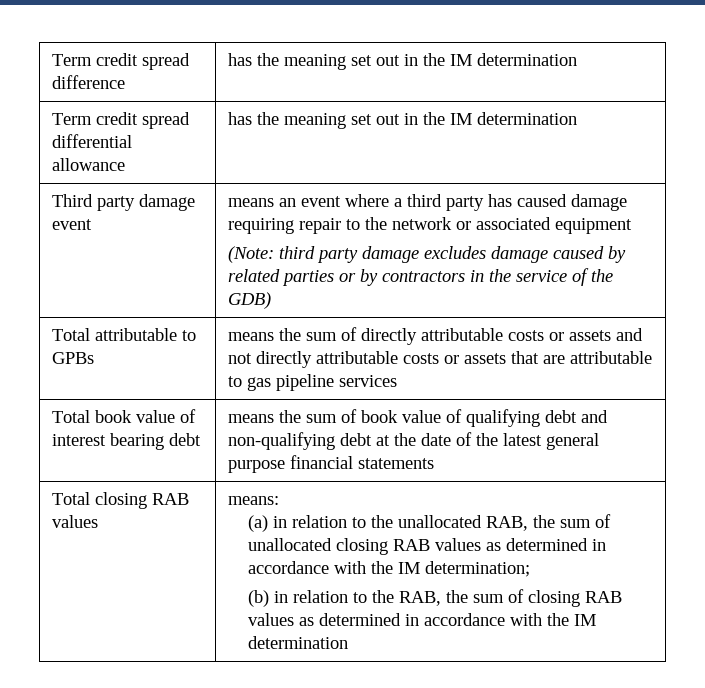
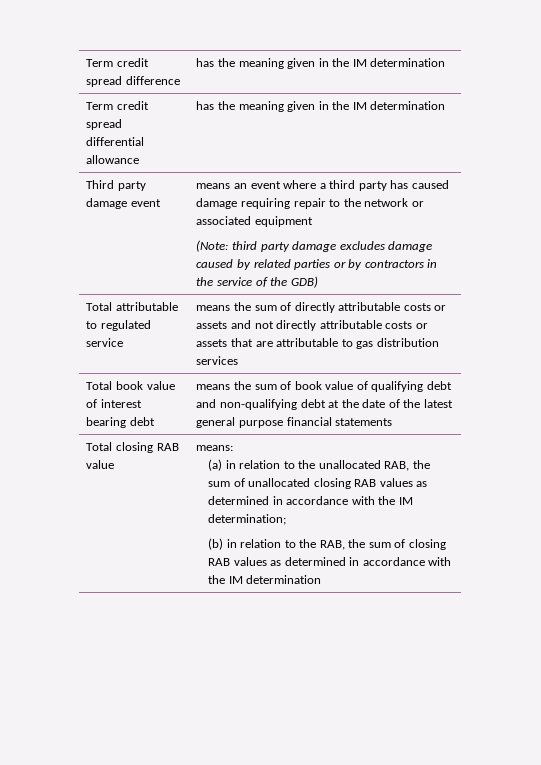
- Term credit spread difference | has the meaning set out in the IM determination
+ Term credit spread difference | has the meaning given in the IM determination
- Term credit spread differential allowance | has the meaning set out in the IM determination
+ Term credit spread differential allowance | has the meaning given in the IM determination
- Total attributable to GPBs | means the sum of directly attributable costs or assets and not directly attributable costs or assets that are attributable to gas pipeline services
+ Total attributable to regulated service | means the sum of directly attributable costs or assets and not directly attributable costs or assets that are attributable to gas distribution services
- Total closing RAB values
+ Total closing RAB value

